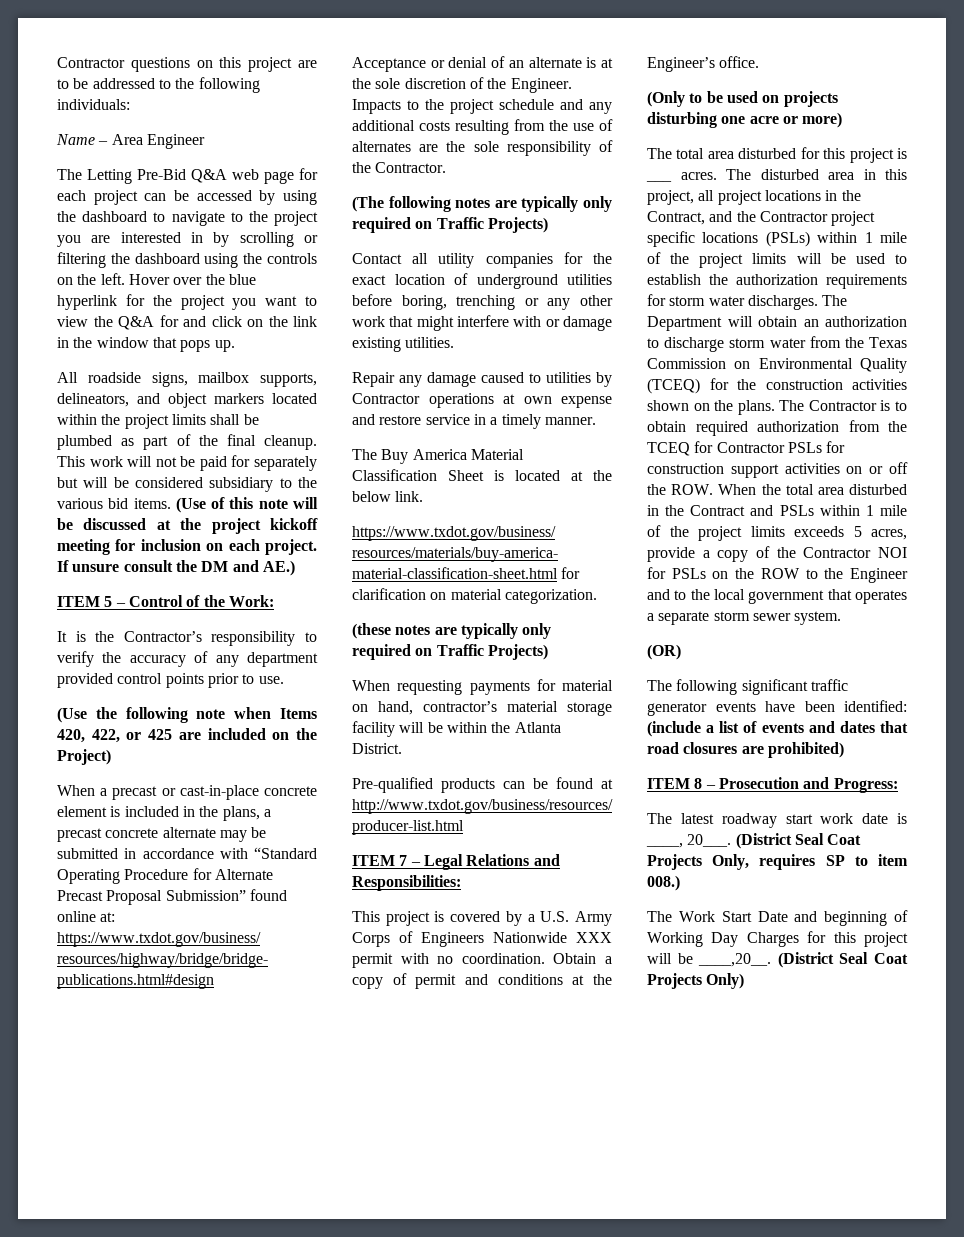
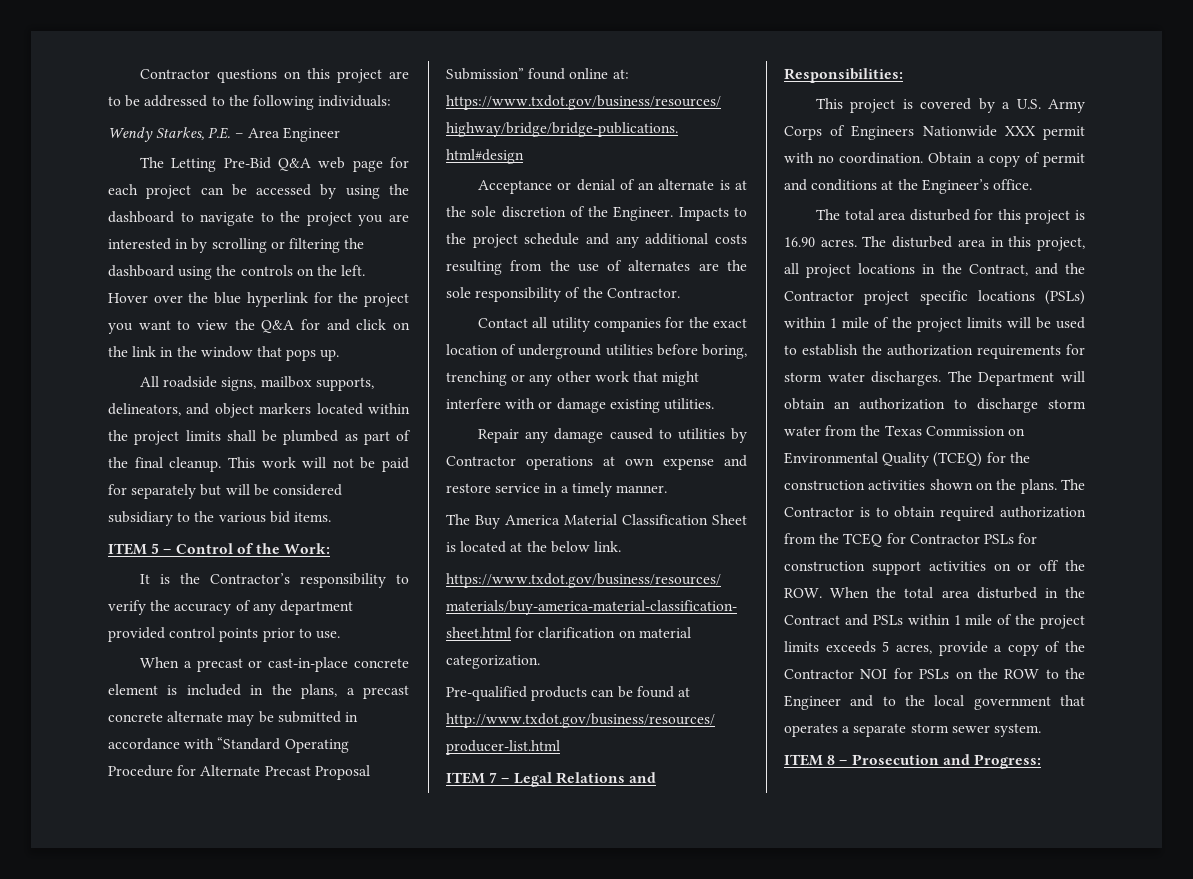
- Name – Area Engineer
+ Wendy Starkes, P.E. – Area Engineer
- (Use of this note will be discussed at the project kickoff meeting for inclusion on each project. If unsure consult the DM and AE.)
- (Use the following note when Items 420, 422, or 425 are included on the Project)
- (The following notes are typically only required on Traffic Projects)
- (these notes are typically only required on Traffic Projects)
- When requesting payments for material on hand, contractor’s material storage facility will be within the Atlanta District.
- (Only to be used on projects disturbing one acre or more)
- The total area disturbed for this project is ___ acres.
+ The total area disturbed for this project is 16.90 acres.
- (OR)
- The following significant traffic generator events have been identified: (include a list of events and dates that road closures are prohibited)
- The latest roadway start work date is ____, 20___. (District Seal Coat Projects Only, requires SP to item 008.)
- The Work Start Date and beginning of Working Day Charges for this project will be ____,20__. (District Seal Coat Projects Only)

